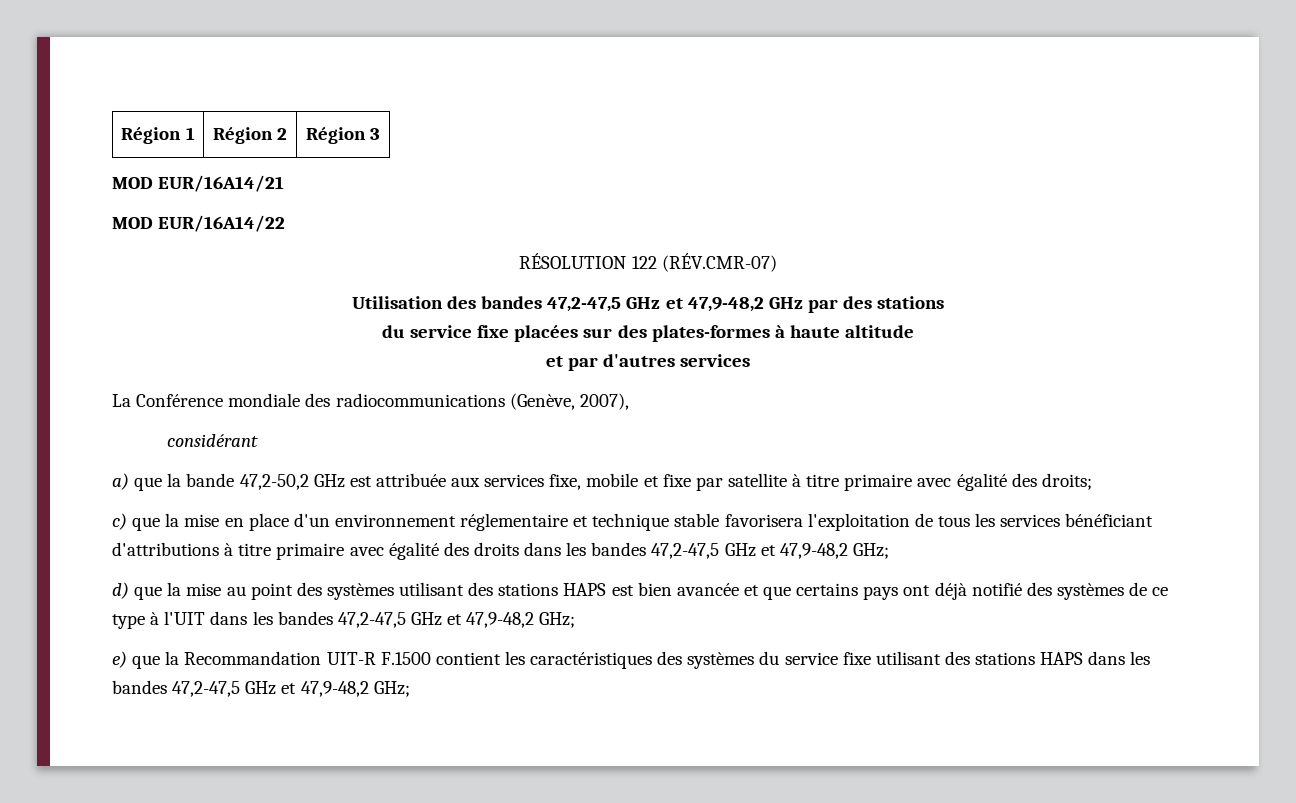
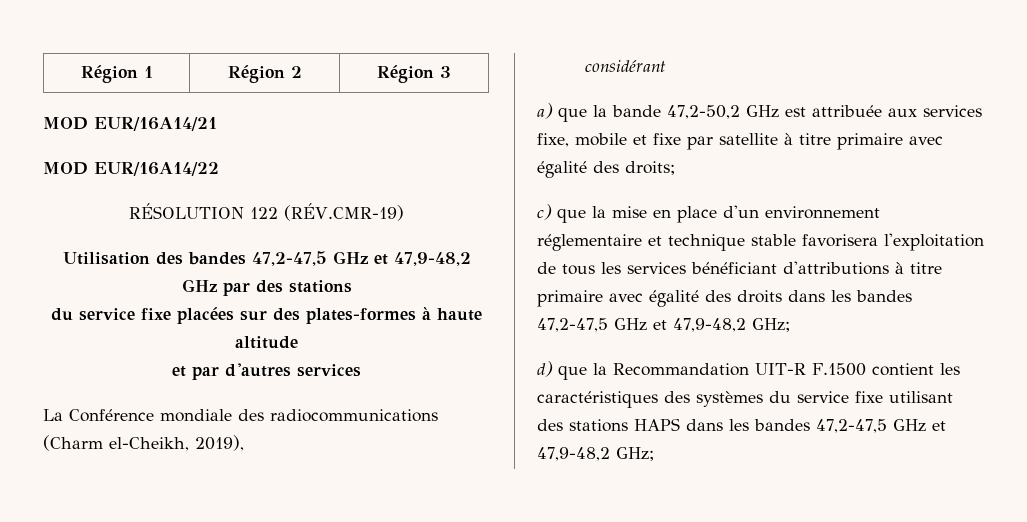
- RÉSOLUTION 122 (RÉV.CMR-07)
+ RÉSOLUTION 122 (RÉV.CMR-19)
- La Conférence mondiale des radiocommunications (Genève, 2007),
+ La Conférence mondiale des radiocommunications (Charm el-Cheikh, 2019),
- d) que la mise au point des systèmes utilisant des stations HAPS est bien avancée et que certains pays ont déjà notifié des systèmes de ce type à l'UIT dans les bandes 47,2-47,5 GHz et 47,9-48,2 GHz;
- e) que la Recommandation UIT-R F.1500 contient les caractéristiques des systèmes du service fixe utilisant des stations HAPS dans les bandes 47,2-47,5 GHz et 47,9-48,2 GHz;
+ d) que la Recommandation UIT-R F.1500 contient les caractéristiques des systèmes du service fixe utilisant des stations HAPS dans les bandes 47,2-47,5 GHz et 47,9-48,2 GHz;

